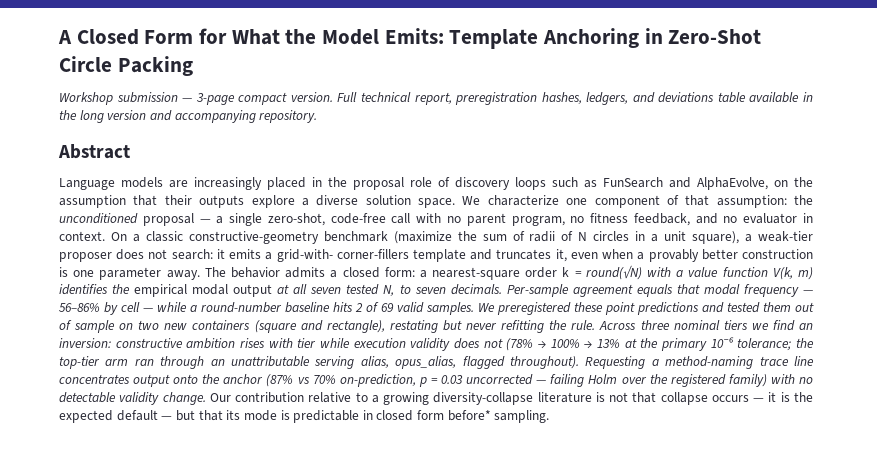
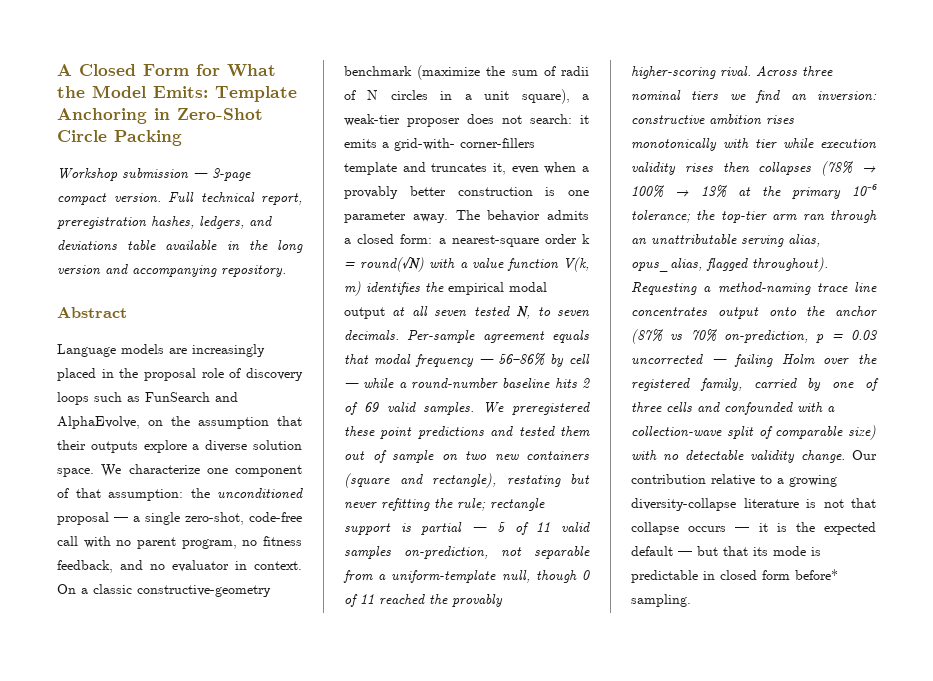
- We preregistered these point predictions and tested them out of sample on two new containers (square and rectangle), restating but never refitting the rule.
+ We preregistered these point predictions and tested them out of sample on two new containers (square and rectangle), restating but never refitting the rule; rectangle support is partial — 5 of 11 valid samples on-prediction, not separable from a uniform-template null, though 0 of 11 reached the provably higher-scoring rival.
- Across three nominal tiers we find an inversion: constructive ambition rises with tier while execution validity does not (78% → 100% → 13% at the primary 10⁻⁶ tolerance; the top-tier arm ran through an unattributable serving alias, opus_alias, flagged throughout).
+ Across three nominal tiers we find an inversion: constructive ambition rises monotonically with tier while execution validity rises then collapses (78% → 100% → 13% at the primary 10⁻⁶ tolerance; the top-tier arm ran through an unattributable serving alias, opus_alias, flagged throughout).
- Requesting a method-naming trace line concentrates output onto the anchor (87% vs 70% on-prediction, p = 0.03 uncorrected — failing Holm over the registered family) with no detectable validity change.
+ Requesting a method-naming trace line concentrates output onto the anchor (87% vs 70% on-prediction, p = 0.03 uncorrected — failing Holm over the registered family, carried by one of three cells and confounded with a collection-wave split of comparable size) with no detectable validity change.

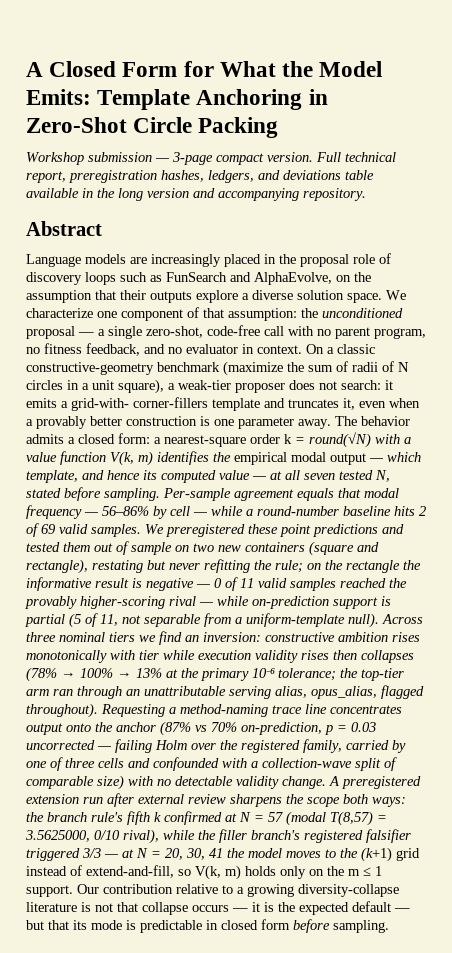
- The behavior admits a closed form: a nearest-square order k = round(√N) with a value function V(k, m) identifies the empirical modal output at all seven tested N, to seven decimals.
+ The behavior admits a closed form: a nearest-square order k = round(√N) with a value function V(k, m) identifies the empirical modal output — which template, and hence its computed value — at all seven tested N, stated before sampling.
- We preregistered these point predictions and tested them out of sample on two new containers (square and rectangle), restating but never refitting the rule; rectangle support is partial — 5 of 11 valid samples on-prediction, not separable from a uniform-template null, though 0 of 11 reached the provably higher-scoring rival.
+ We preregistered these point predictions and tested them out of sample on two new containers (square and rectangle), restating but never refitting the rule; on the rectangle the informative result is negative — 0 of 11 valid samples reached the provably higher-scoring rival — while on-prediction support is partial (5 of 11, not separable from a uniform-template null).
+ A preregistered extension run after external review sharpens the scope both ways: the branch rule's fifth k confirmed at N = 57 (modal T(8,57) = 3.5625000, 0/10 rival), while the filler branch's registered falsifier triggered 3/3 — at N = 20, 30, 41 the model moves to the (k+1) grid instead of extend-and-fill, so V(k, m) holds only on the m ≤ 1 support.
- Our contribution relative to a growing diversity-collapse literature is not that collapse occurs — it is the expected default — but that its mode is predictable in closed form before* sampling.
+ Our contribution relative to a growing diversity-collapse literature is not that collapse occurs — it is the expected default — but that its mode is predictable in closed form before sampling.

